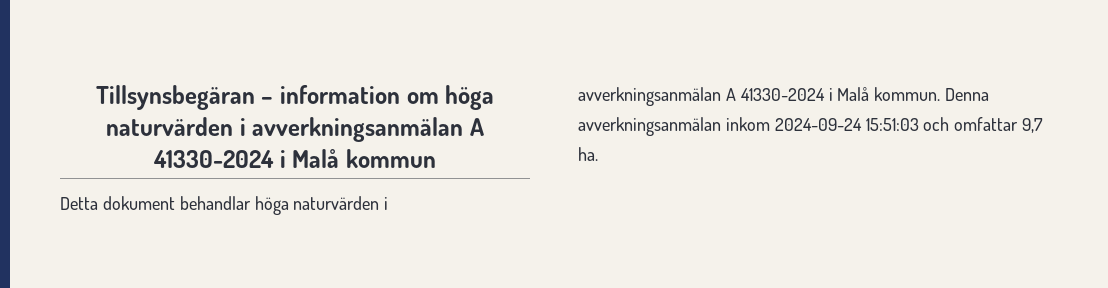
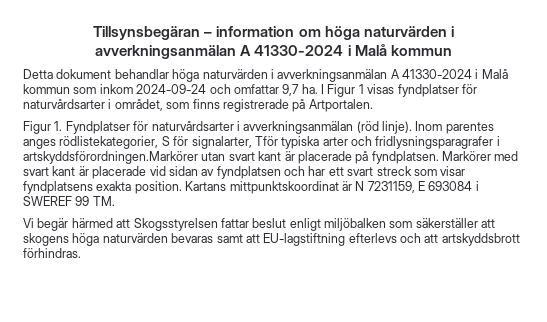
- Detta dokument behandlar höga naturvärden i avverkningsanmälan A 41330-2024 i Malå kommun. Denna avverkningsanmälan inkom 2024-09-24 15:51:03 och omfattar 9,7 ha.
+ Detta dokument behandlar höga naturvärden i avverkningsanmälan A 41330-2024 i Malå kommun som inkom 2024-09-24 och omfattar 9,7 ha.
+ I Figur 1 visas fyndplatser för naturvårdsarter i området, som finns registrerade på Artportalen.
+ Figur 1. Fyndplatser för naturvårdsarter i avverkningsanmälan (röd linje). Inom parentes anges rödlistekategorier, S för signalarter, Tför typiska arter och fridlysningsparagrafer i artskyddsförordningen.Markörer utan svart kant är placerade på fyndplatsen. Markörer med svart kant är placerade vid sidan av fyndplatsen och har ett svart streck som visar fyndplatsens exakta position. Kartans mittpunktskoordinat är N 7231159, E 693084 i SWEREF 99 TM.
+ Vi begär härmed att Skogsstyrelsen fattar beslut enligt miljöbalken som säkerställer att skogens höga naturvärden bevaras samt att EU-lagstiftning efterlevs och att artskyddsbrott förhindras.

